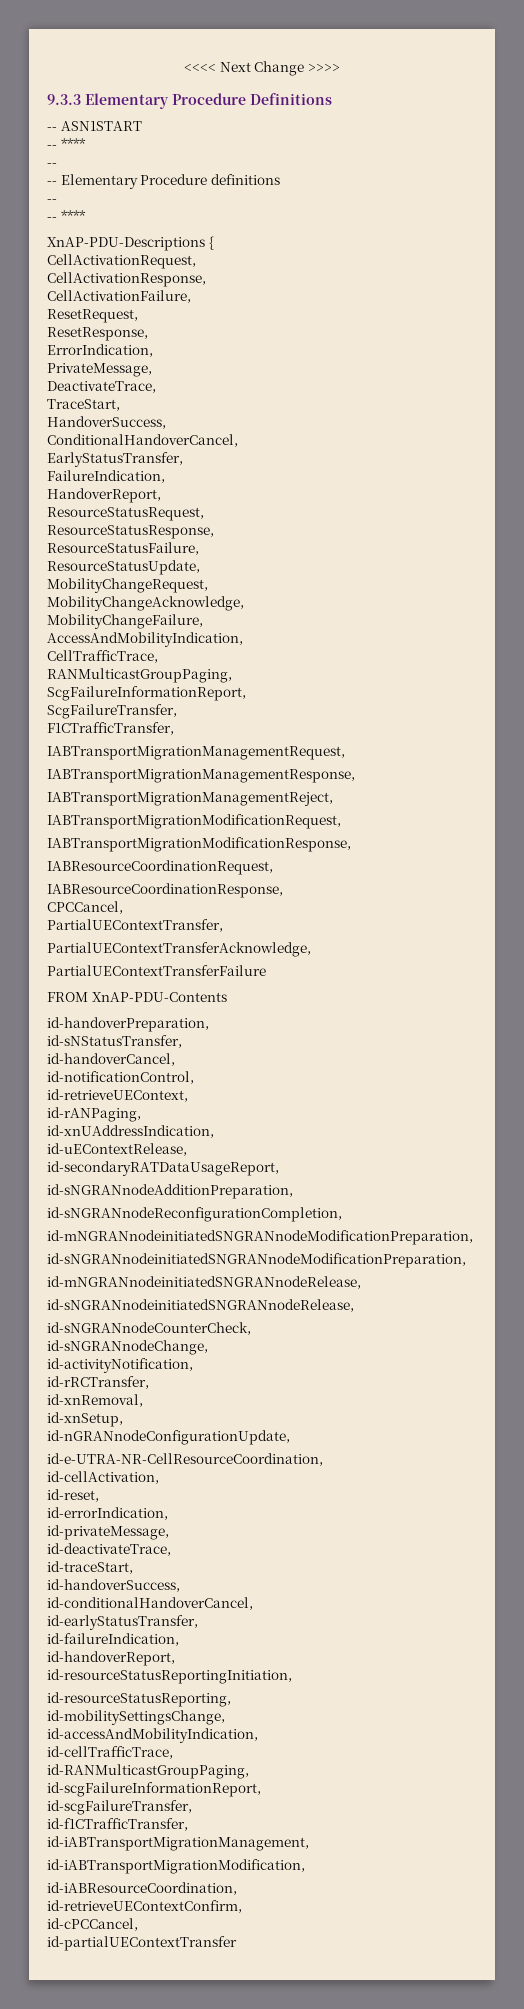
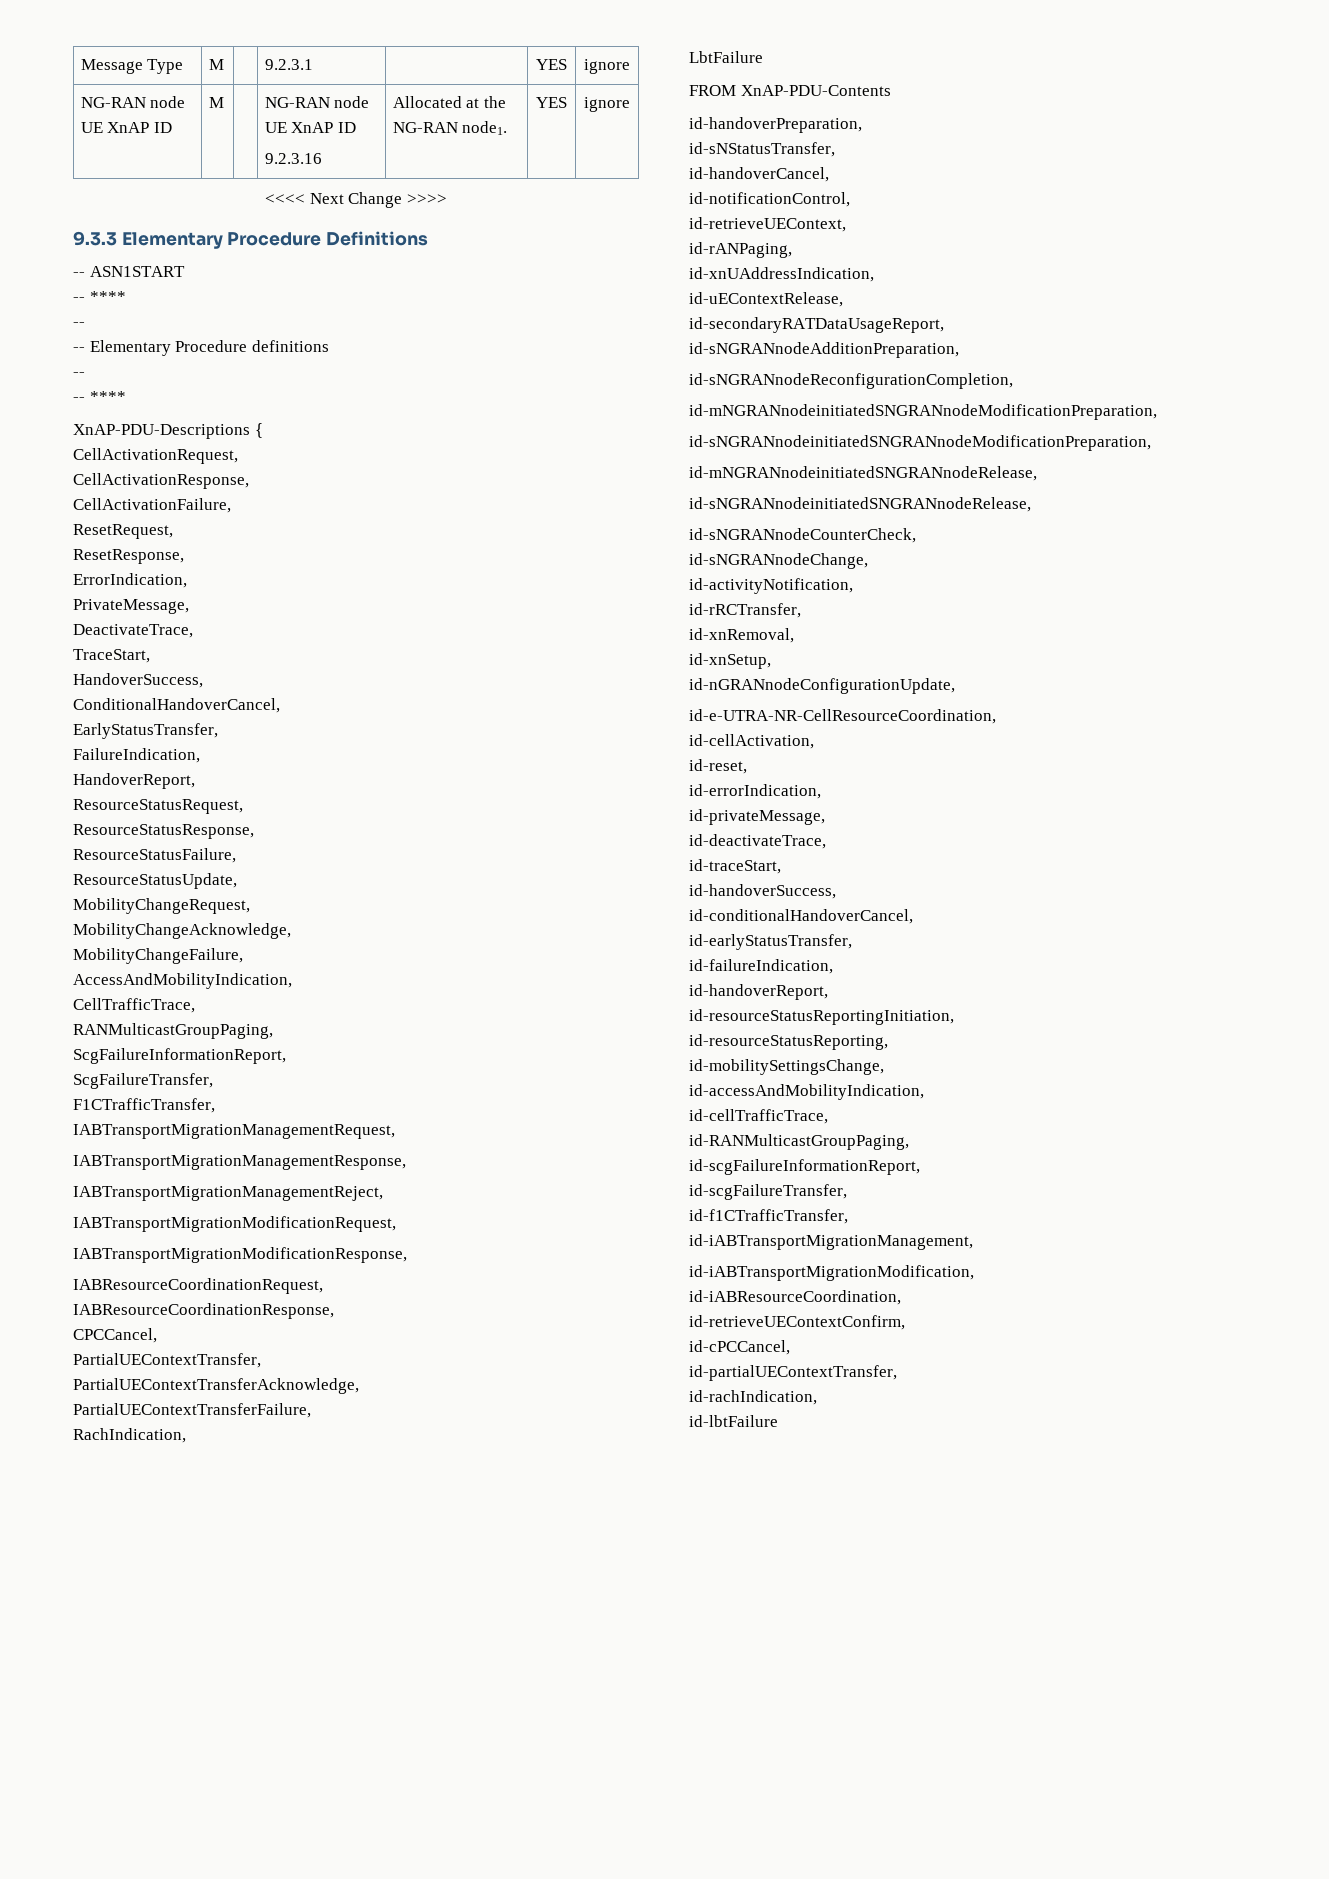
+ Message Type | M | | 9.2.3.1 | | YES | ignore
+ NG-RAN node UE XnAP ID | M | | NG-RAN node UE XnAP ID
+ 9.2.3.16 | Allocated at the NG-RAN node1. | YES | ignore
- PartialUEContextTransferFailure
+ PartialUEContextTransferFailure,
+ RachIndication,
+ LbtFailure
- id-partialUEContextTransfer
+ id-partialUEContextTransfer,
+ id-rachIndication,
+ id-lbtFailure

